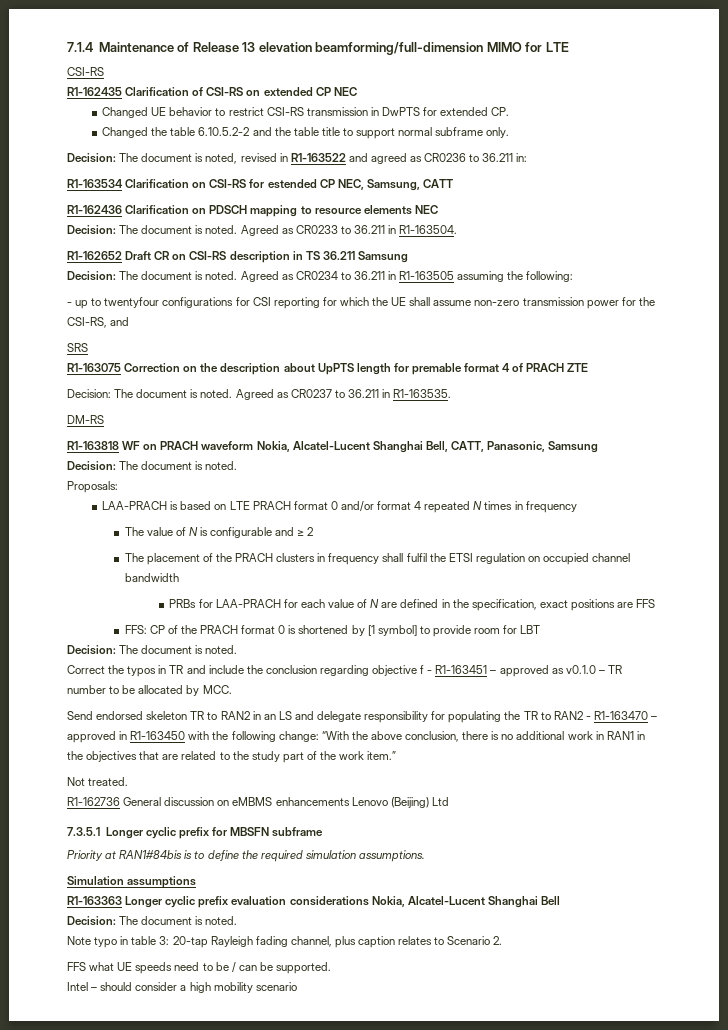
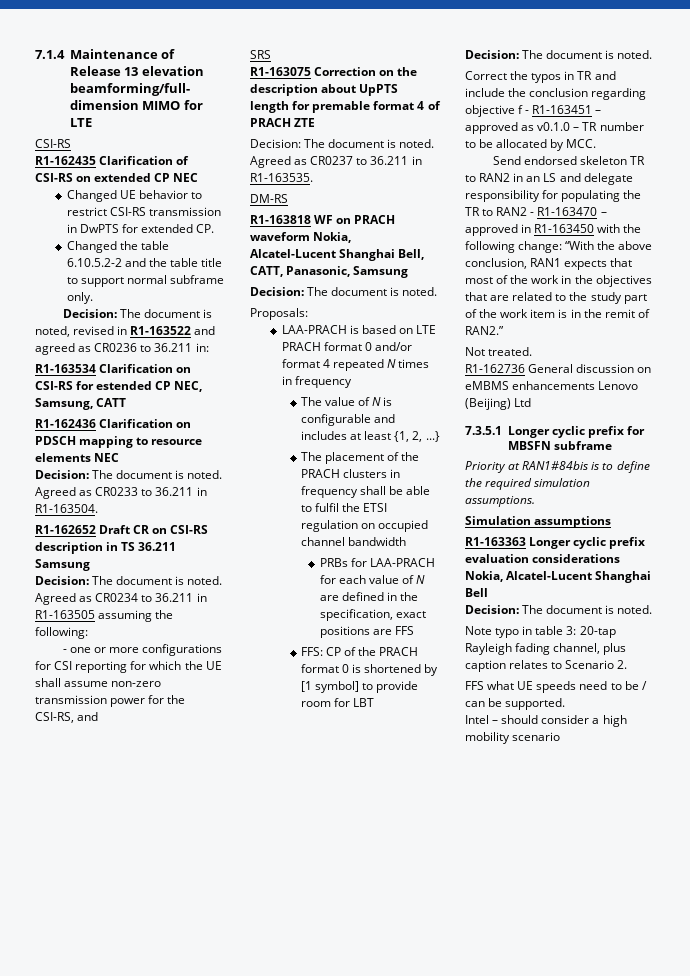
- - up to twentyfour configurations for CSI reporting for which the UE shall assume non-zero transmission power for the CSI-RS, and
+ - one or more configurations for CSI reporting for which the UE shall assume non-zero transmission power for the CSI-RS, and
- The value of N is configurable and ≥ 2
+ The value of N is configurable and includes at least {1, 2, ...}
- The placement of the PRACH clusters in frequency shall fulfil the ETSI regulation on occupied channel bandwidth
+ The placement of the PRACH clusters in frequency shall be able to fulfil the ETSI regulation on occupied channel bandwidth
- Send endorsed skeleton TR to RAN2 in an LS and delegate responsibility for populating the TR to RAN2 - R1-163470 – approved in R1-163450 with the following change: “With the above conclusion, there is no additional work in RAN1 in the objectives that are related to the study part of the work item.”
+ Send endorsed skeleton TR to RAN2 in an LS and delegate responsibility for populating the TR to RAN2 - R1-163470 – approved in R1-163450 with the following change: “With the above conclusion, RAN1 expects that most of the work in the objectives that are related to the study part of the work item is in the remit of RAN2.”

